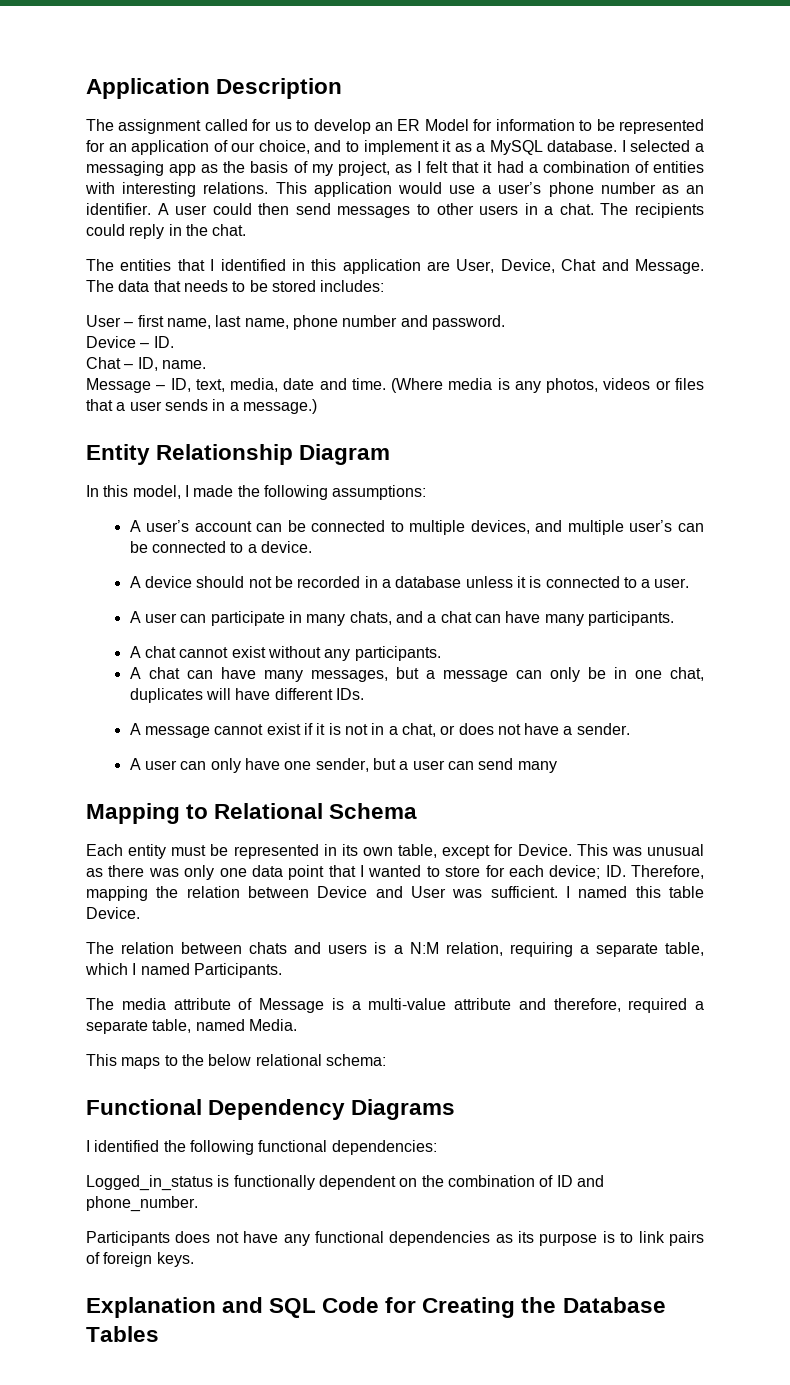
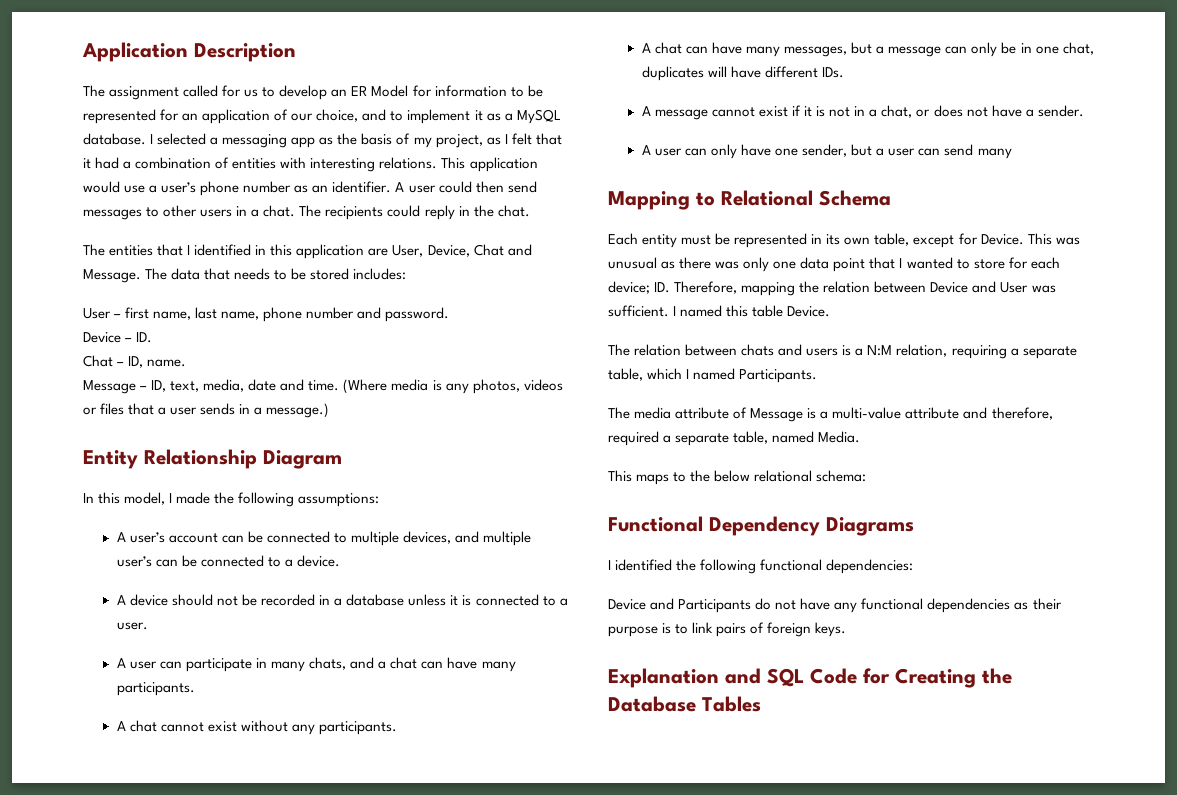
- Logged_in_status is functionally dependent on the combination of ID and phone_number.
- Participants does not have any functional dependencies as its purpose is to link pairs of foreign keys.
+ Device and Participants do not have any functional dependencies as their purpose is to link pairs of foreign keys.

